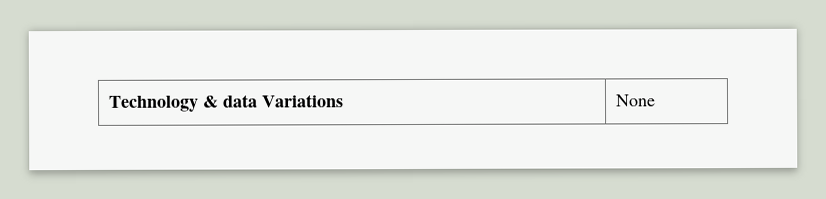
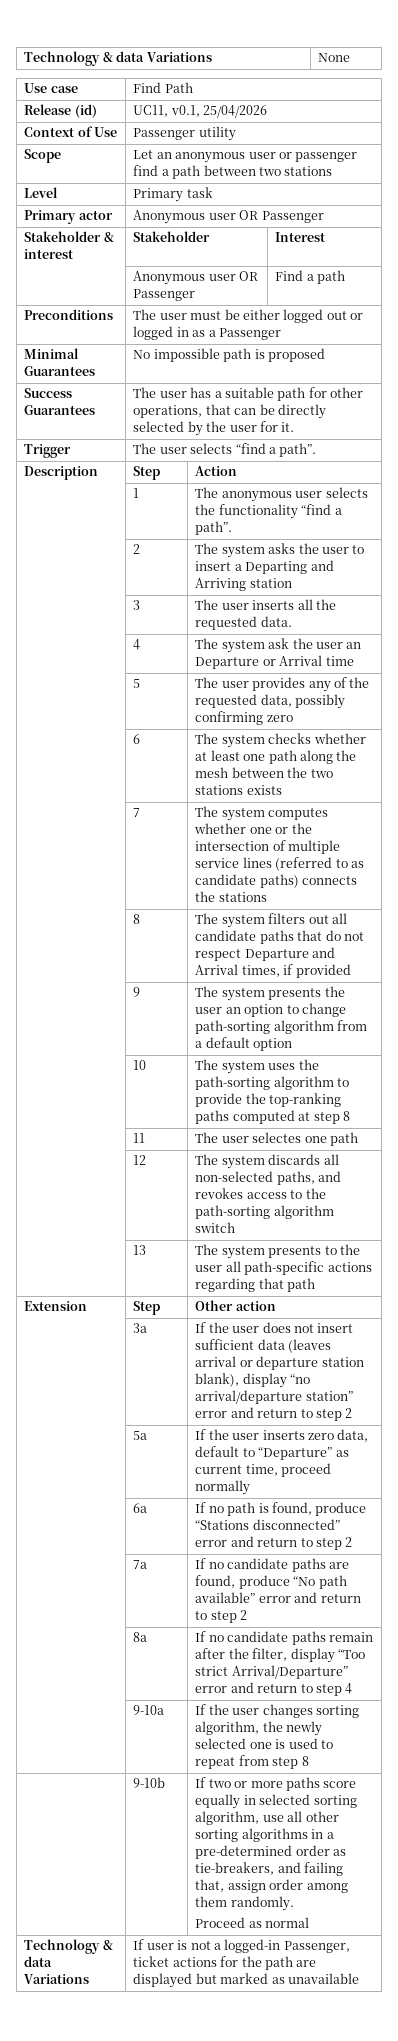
+ Use case | Find Path
+ Release (id) | UC11, v0.1, 25/04/2026
+ Context of Use | Passenger utility
+ Scope | Let an anonymous user or passenger find a path between two stations
+ Level | Primary task
+ Primary actor | Anonymous user OR Passenger
+ Stakeholder & interest | Stakeholder | Interest
+ | Anonymous user OR Passenger | Find a path
+ Preconditions | The user must be either logged out or logged in as a Passenger
+ Minimal Guarantees | No impossible path is proposed
+ Success Guarantees | The user has a suitable path for other operations, that can be directly selected by the user for it.
+ Trigger | The user selects “find a path”.
+ Description | Step | Action
+ | 1 | The anonymous user selects the functionality “find a path”.
+ | 2 | The system asks the user to insert a Departing and Arriving station
+ | 3 | The user inserts all the requested data.
+ | 4 | The system ask the user an Departure or Arrival time
+ | 5 | The user provides any of the requested data, possibly confirming zero
+ | 6 | The system checks whether at least one path along the mesh between the two stations exists
+ | 7 | The system computes whether one or the intersection of multiple service lines (referred to as candidate paths) connects the stations
+ | 8 | The system filters out all candidate paths that do not respect Departure and Arrival times, if provided
+ | 9 | The system presents the user an option to change path-sorting algorithm from a default option
+ | 10 | The system uses the path-sorting algorithm to provide the top-ranking paths computed at step 8
+ | 11 | The user selectes one path
+ | 12 | The system discards all non-selected paths, and revokes access to the path-sorting algorithm switch
+ | 13 | The system presents to the user all path-specific actions regarding that path
+ Extension | Step | Other action
+ | 3a | If the user does not insert sufficient data (leaves arrival or departure station blank), display “no arrival/departure station” error and return to step 2
+ | 5a | If the user inserts zero data, default to “Departure” as current time, proceed normally
+ | 6a | If no path is found, produce “Stations disconnected” error and return to step 2
+ | 7a | If no candidate paths are found, produce “No path available” error and return to step 2
+ | 8a | If no candidate paths remain after the filter, display “Too strict Arrival/Departure” error and return to step 4
+ | 9-10a | If the user changes sorting algorithm, the newly selected one is used to repeat from step 8
+ | 9-10b | If two or more paths score equally in selected sorting algorithm, use all other sorting algorithms in a pre-determined order as tie-breakers, and failing that, assign order among them randomly.
+ Proceed as normal
+ Technology & data Variations | If user is not a logged-in Passenger, ticket actions for the path are displayed but marked as unavailable

